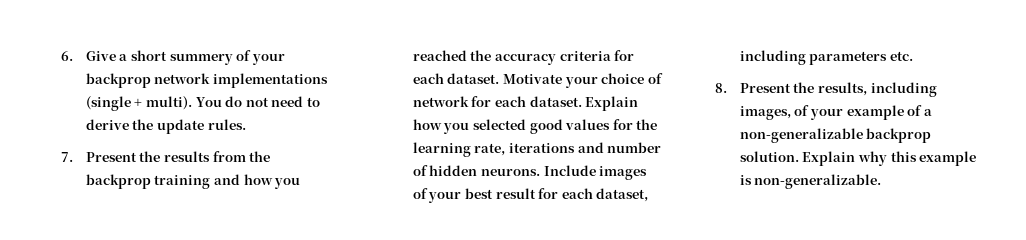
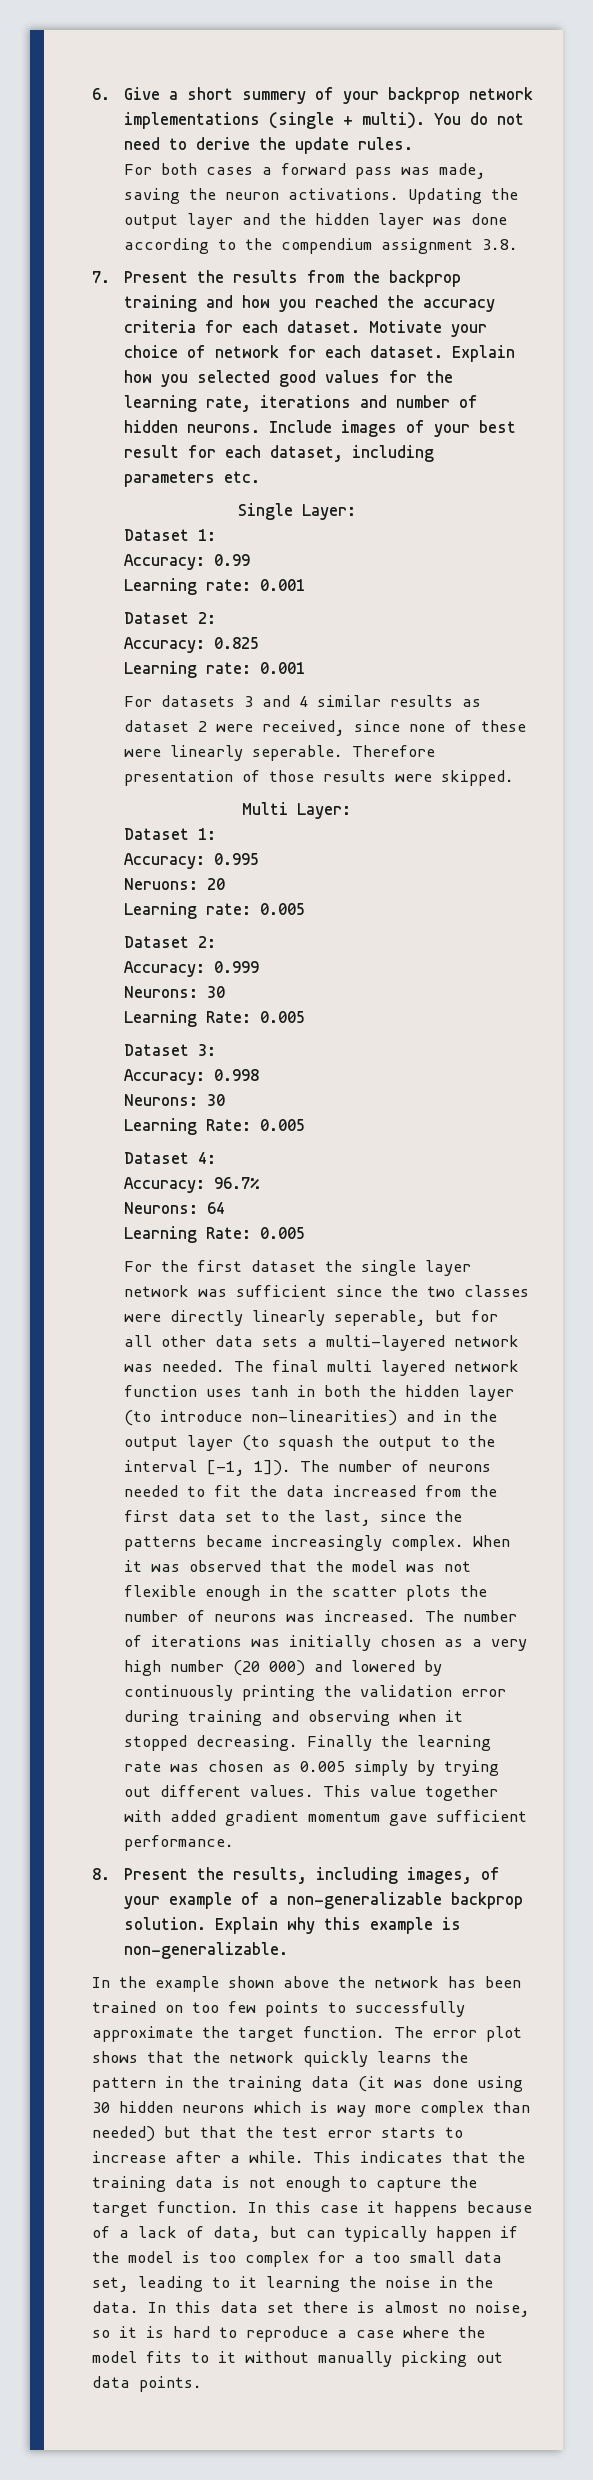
+ For both cases a forward pass was made, saving the neuron activations. Updating the output layer and the hidden layer was done according to the compendium assignment 3.8.
+ Single Layer:
+ Dataset 1:
+ Accuracy: 0.99
+ Learning rate: 0.001
+ Dataset 2:
+ Accuracy: 0.825
+ Learning rate: 0.001
+ For datasets 3 and 4 similar results as dataset 2 were received, since none of these were linearly seperable. Therefore presentation of those results were skipped.
+ Multi Layer:
+ Dataset 1:
+ Accuracy: 0.995
+ Neruons: 20
+ Learning rate: 0.005
+ Dataset 2:
+ Accuracy: 0.999
+ Neurons: 30
+ Learning Rate: 0.005
+ Dataset 3:
+ Accuracy: 0.998
+ Neurons: 30
+ Learning Rate: 0.005
+ Dataset 4:
+ Accuracy: 96.7%
+ Neurons: 64
+ Learning Rate: 0.005
+ For the first dataset the single layer network was sufficient since the two classes were directly linearly seperable, but for all other data sets a multi-layered network was needed. The final multi layered network function uses tanh in both the hidden layer (to introduce non-linearities) and in the output layer (to squash the output to the interval [-1, 1]). The number of neurons needed to fit the data increased from the first data set to the last, since the patterns became increasingly complex. When it was observed that the model was not flexible enough in the scatter plots the number of neurons was increased. The number of iterations was initially chosen as a very high number (20 000) and lowered by continuously printing the validation error during training and observing when it stopped decreasing. Finally the learning rate was chosen as 0.005 simply by trying out different values. This value together with added gradient momentum gave sufficient performance.
+ In the example shown above the network has been trained on too few points to successfully approximate the target function. The error plot shows that the network quickly learns the pattern in the training data (it was done using 30 hidden neurons which is way more complex than needed) but that the test error starts to increase after a while. This indicates that the training data is not enough to capture the target function. In this case it happens because of a lack of data, but can typically happen if the model is too complex for a too small data set, leading to it learning the noise in the data. In this data set there is almost no noise, so it is hard to reproduce a case where the model fits to it without manually picking out data points.

